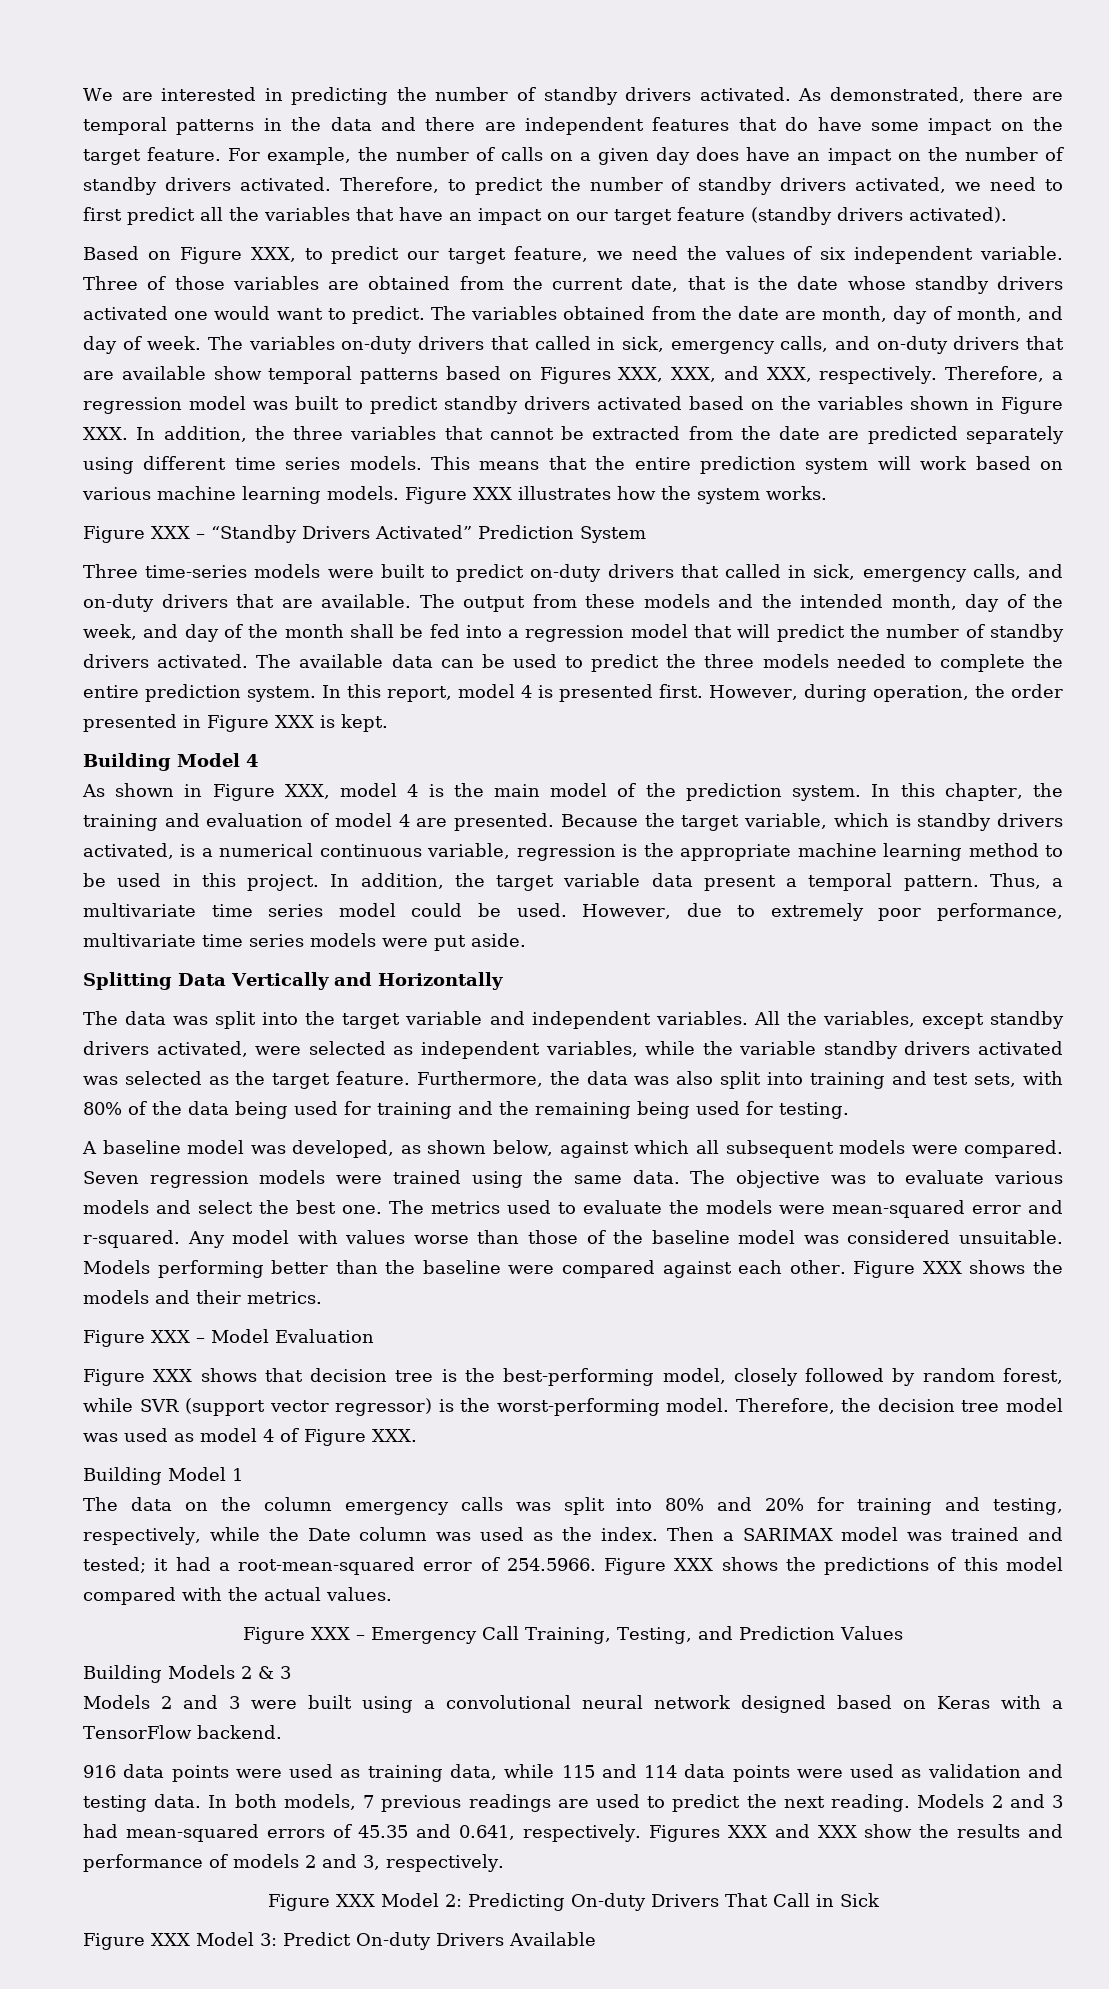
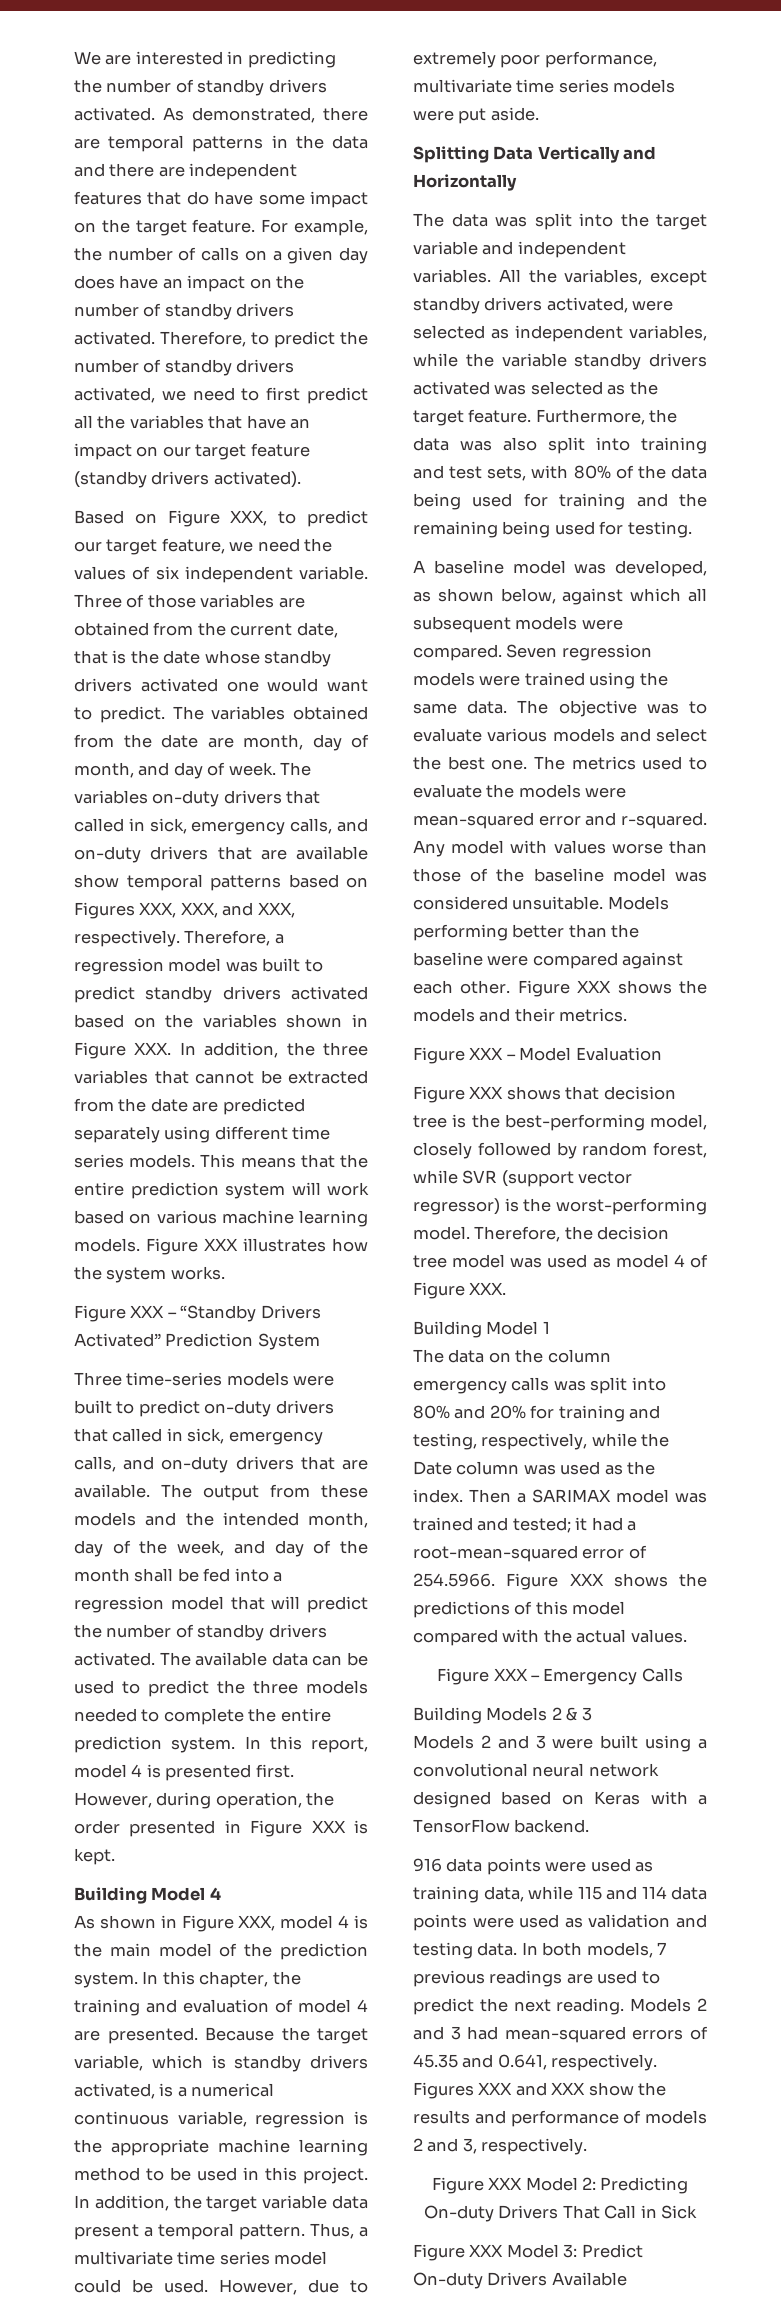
- Figure XXX – Emergency Call Training, Testing, and Prediction Values
+ Figure XXX – Emergency Calls

